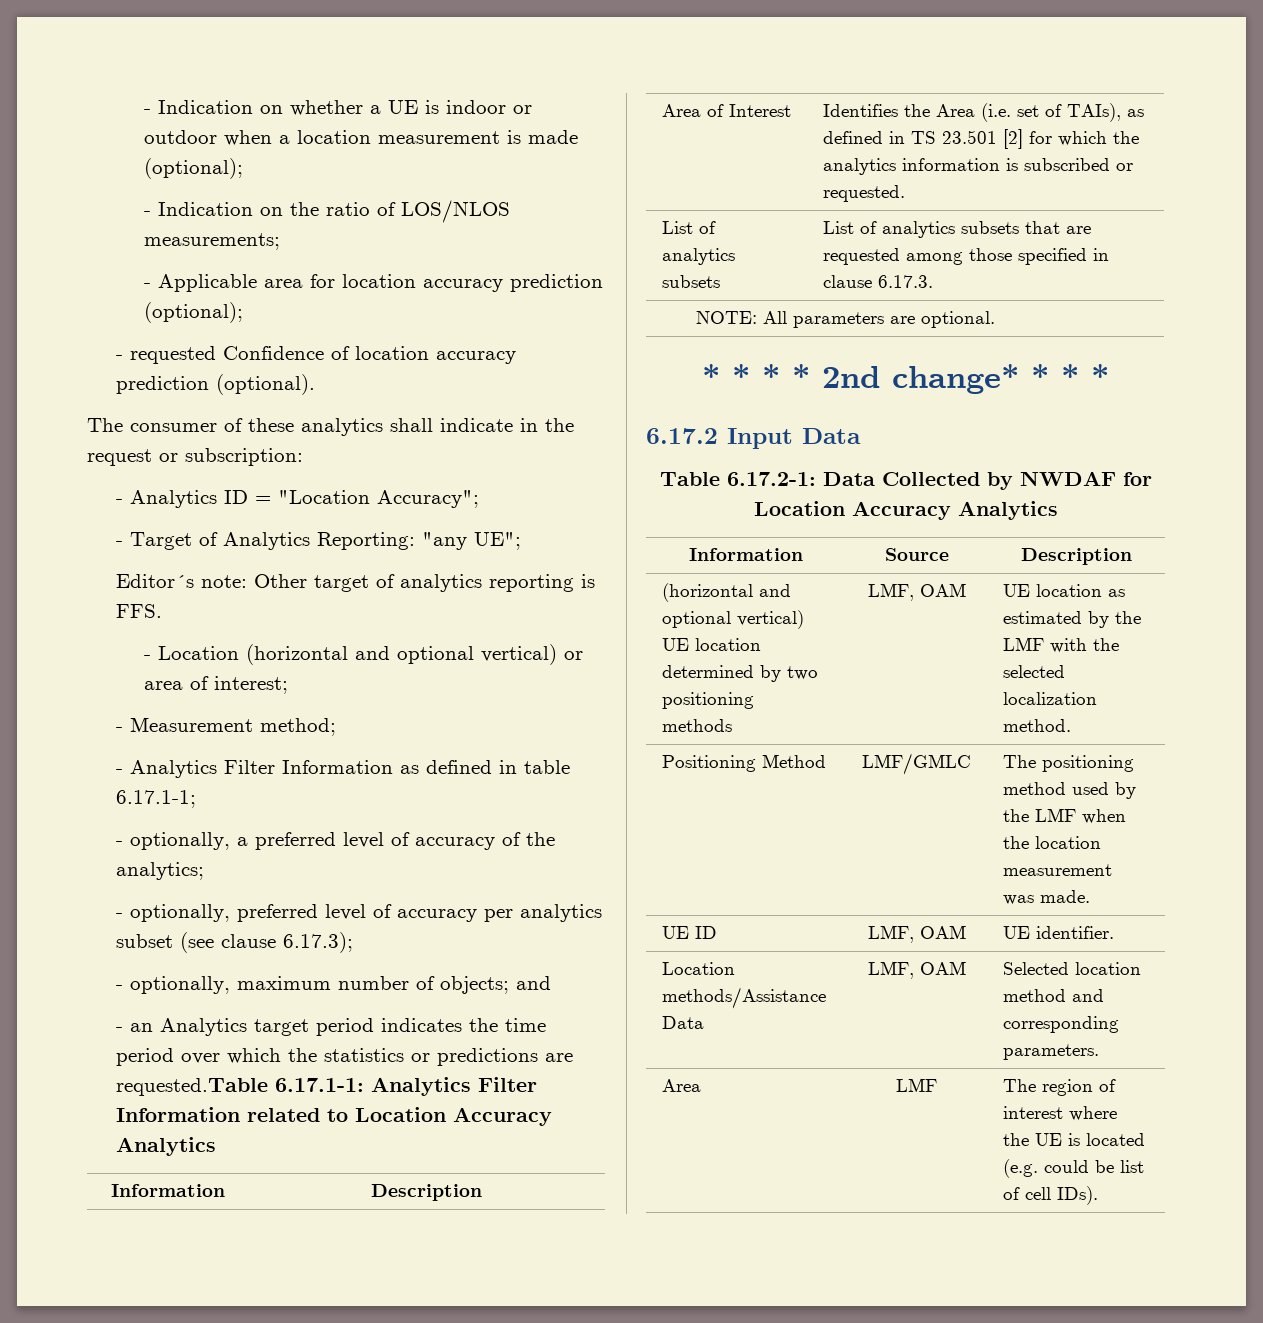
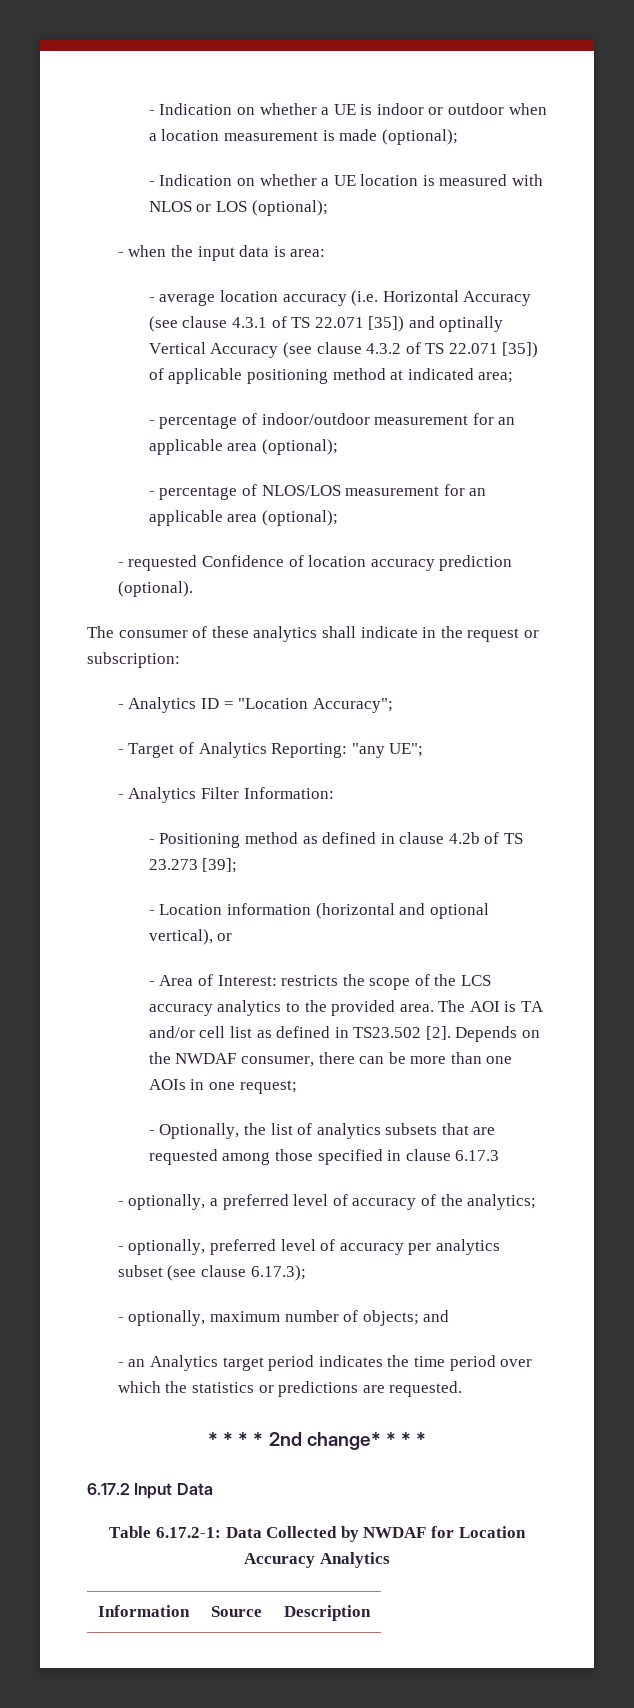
- - Indication on the ratio of LOS/NLOS measurements;
- - Applicable area for location accuracy prediction (optional);
+ - Indication on whether a UE location is measured with NLOS or LOS (optional);
+ - when the input data is area:
+ - average location accuracy (i.e. Horizontal Accuracy (see clause 4.3.1 of TS 22.071 [35]) and optinally Vertical Accuracy (see clause 4.3.2 of TS 22.071 [35]) of applicable positioning method at indicated area;
+ - percentage of indoor/outdoor measurement for an applicable area (optional);
+ - percentage of NLOS/LOS measurement for an applicable area (optional);
- Editor´s note: Other target of analytics reporting is FFS.
+ - Analytics Filter Information:
+ - Positioning method as defined in clause 4.2b of TS 23.273 [39];
- - Location (horizontal and optional vertical) or area of interest;
- - Measurement method;
- - Analytics Filter Information as defined in table 6.17.1-1;
+ - Location information (horizontal and optional vertical), or
+ - Area of Interest: restricts the scope of the LCS accuracy analytics to the provided area. The AOI is TA and/or cell list as defined in TS23.502 [2]. Depends on the NWDAF consumer, there can be more than one AOIs in one request;
+ - Optionally, the list of analytics subsets that are requested among those specified in clause 6.17.3
- - an Analytics target period indicates the time period over which the statistics or predictions are requested.Table 6.17.1-1: Analytics Filter Information related to Location Accuracy Analytics
- Information | Description
- Area of Interest | Identifies the Area (i.e. set of TAIs), as defined in TS 23.501 [2] for which the analytics information is subscribed or requested.
- List of analytics subsets | List of analytics subsets that are requested among those specified in clause 6.17.3.
- NOTE: All parameters are optional.
+ - an Analytics target period indicates the time period over which the statistics or predictions are requested.
- (horizontal and optional vertical) UE location determined by two positioning methods | LMF, OAM | UE location as estimated by the LMF with the selected localization method.
- Positioning Method | LMF/GMLC | The positioning method used by the LMF when the location measurement was made.
- UE ID | LMF, OAM | UE identifier.
- Location methods/Assistance Data | LMF, OAM | Selected location method and corresponding parameters.
- Area | LMF | The region of interest where the UE is located (e.g. could be list of cell IDs).

